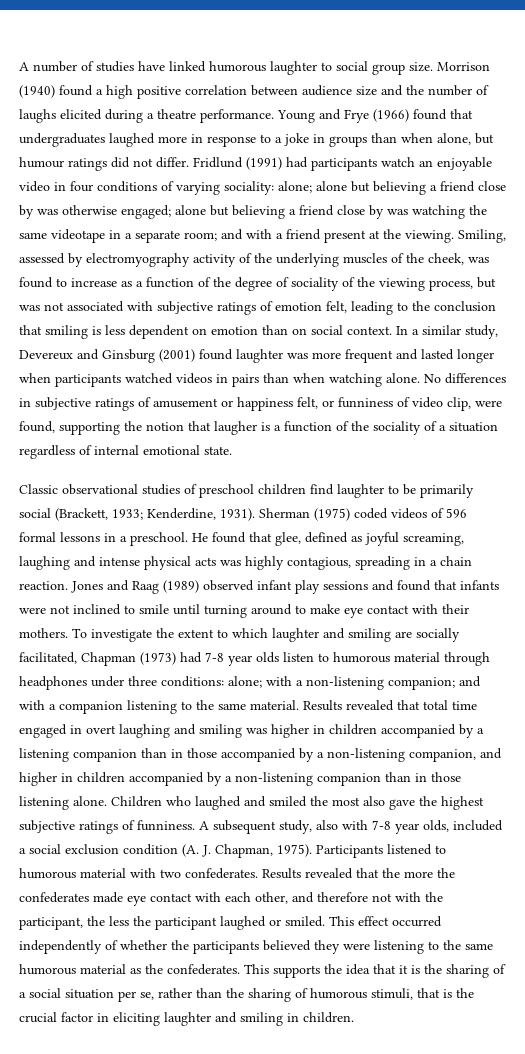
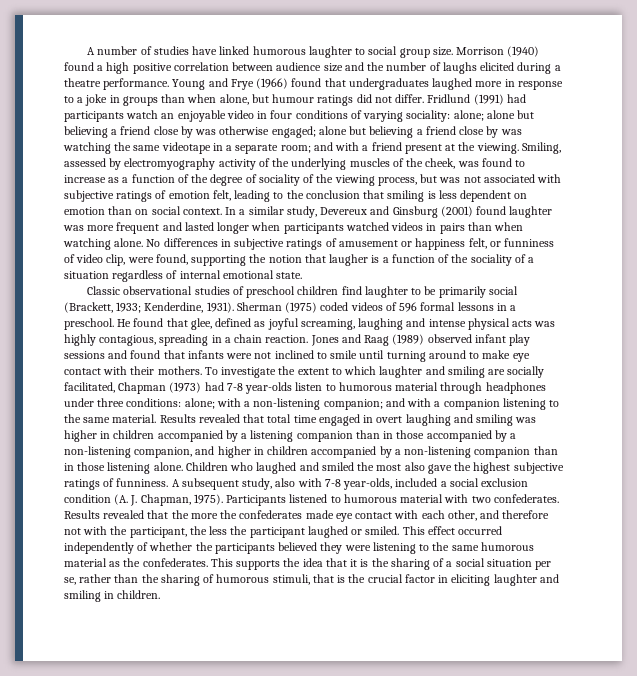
- To investigate the extent to which laughter and smiling are socially facilitated, Chapman (1973) had 7-8 year olds listen to humorous material through headphones under three conditions: alone; with a non-listening companion; and with a companion listening to the same material.
+ To investigate the extent to which laughter and smiling are socially facilitated, Chapman (1973) had 7-8 year-olds listen to humorous material through headphones under three conditions: alone; with a non-listening companion; and with a companion listening to the same material.
- A subsequent study, also with 7-8 year olds, included a social exclusion condition (A. J. Chapman, 1975).
+ A subsequent study, also with 7-8 year-olds, included a social exclusion condition (A. J. Chapman, 1975).

